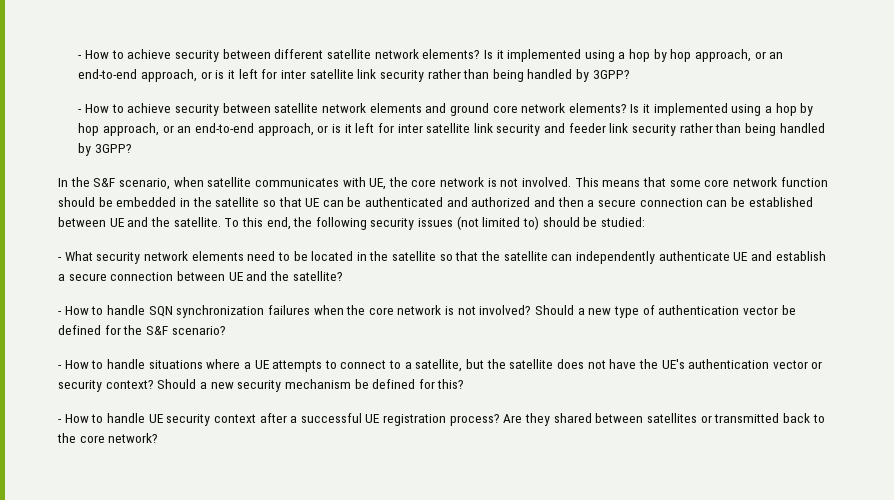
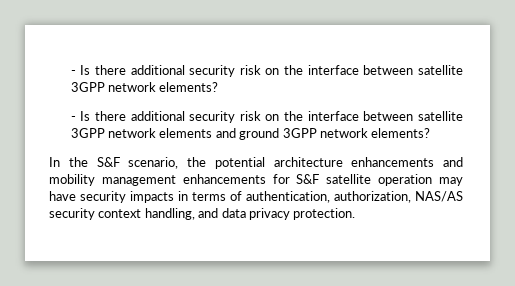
- - How to achieve security between different satellite network elements? Is it implemented using a hop by hop approach, or an end-to-end approach, or is it left for inter satellite link security rather than being handled by 3GPP?
- - How to achieve security between satellite network elements and ground core network elements? Is it implemented using a hop by hop approach, or an end-to-end approach, or is it left for inter satellite link security and feeder link security rather than being handled by 3GPP?
- In the S&F scenario, when satellite communicates with UE, the core network is not involved. This means that some core network function should be embedded in the satellite so that UE can be authenticated and authorized and then a secure connection can be established between UE and the satellite. To this end, the following security issues (not limited to) should be studied:
- - What security network elements need to be located in the satellite so that the satellite can independently authenticate UE and establish a secure connection between UE and the satellite?
- - How to handle SQN synchronization failures when the core network is not involved? Should a new type of authentication vector be defined for the S&F scenario?
- - How to handle situations where a UE attempts to connect to a satellite, but the satellite does not have the UE's authentication vector or security context? Should a new security mechanism be defined for this?
- - How to handle UE security context after a successful UE registration process? Are they shared between satellites or transmitted back to the core network?
+ - Is there additional security risk on the interface between satellite 3GPP network elements?
+ - Is there additional security risk on the interface between satellite 3GPP network elements and ground 3GPP network elements?
+ In the S&F scenario, the potential architecture enhancements and mobility management enhancements for S&F satellite operation may have security impacts in terms of authentication, authorization, NAS/AS security context handling, and data privacy protection.

